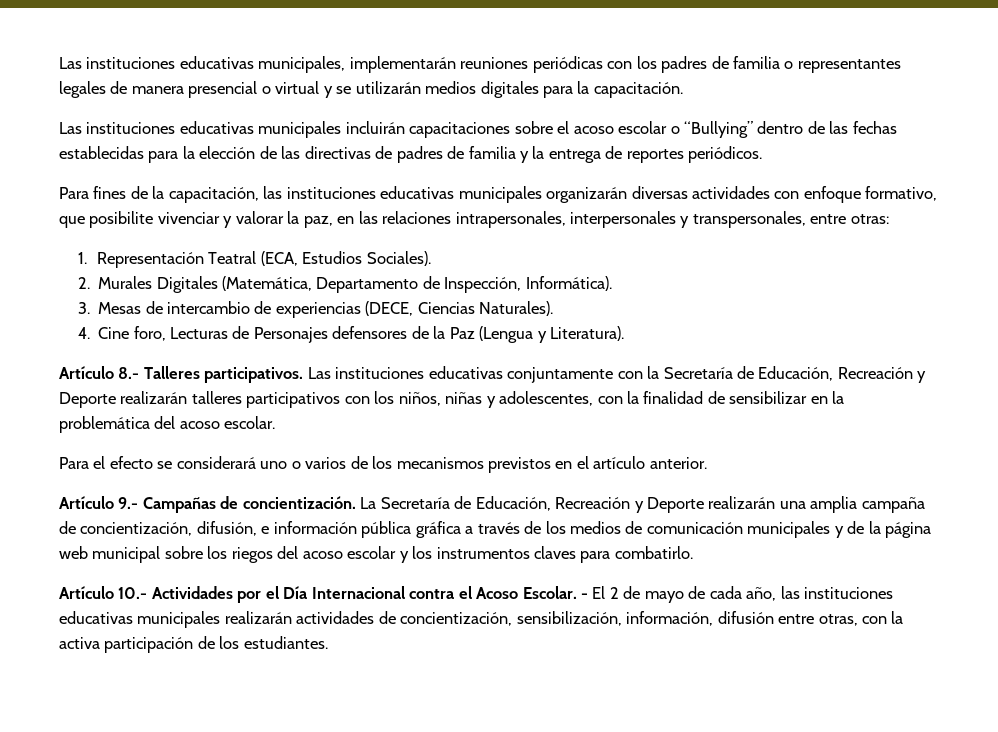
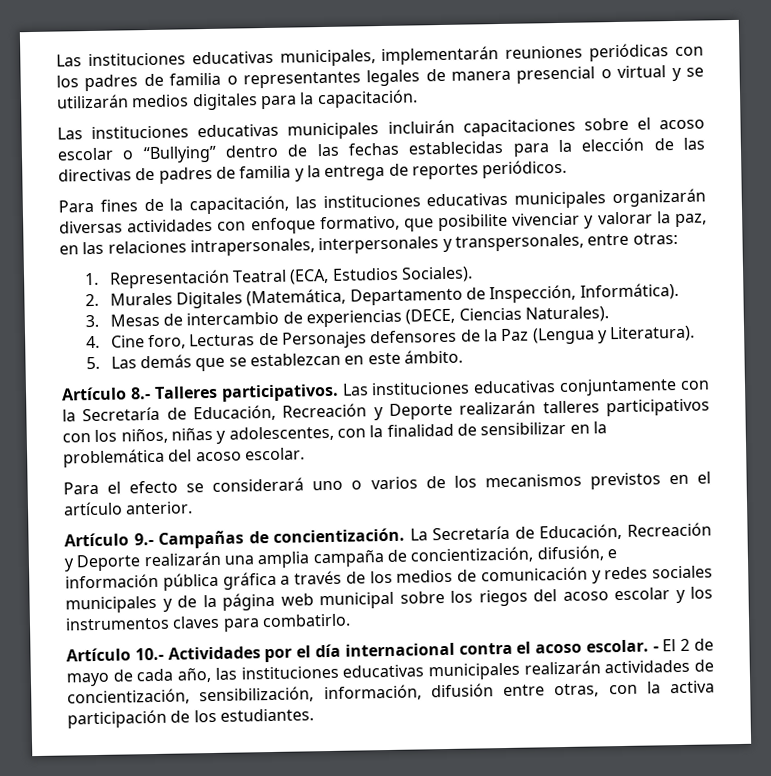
+ 5. Las demás que se establezcan en este ámbito.
- La Secretaría de Educación, Recreación y Deporte realizarán una amplia campaña de concientización, difusión, e información pública gráfica a través de los medios de comunicación municipales y de la página web municipal sobre los riegos del acoso escolar y los instrumentos claves para combatirlo.
+ La Secretaría de Educación, Recreación y Deporte realizarán una amplia campaña de concientización, difusión, e información pública gráfica a través de los medios de comunicación y redes sociales municipales y de la página web municipal sobre los riegos del acoso escolar y los instrumentos claves para combatirlo.
- Artículo 10.- Actividades por el Día Internacional contra el Acoso Escolar.
+ Artículo 10.- Actividades por el día internacional contra el acoso escolar.

